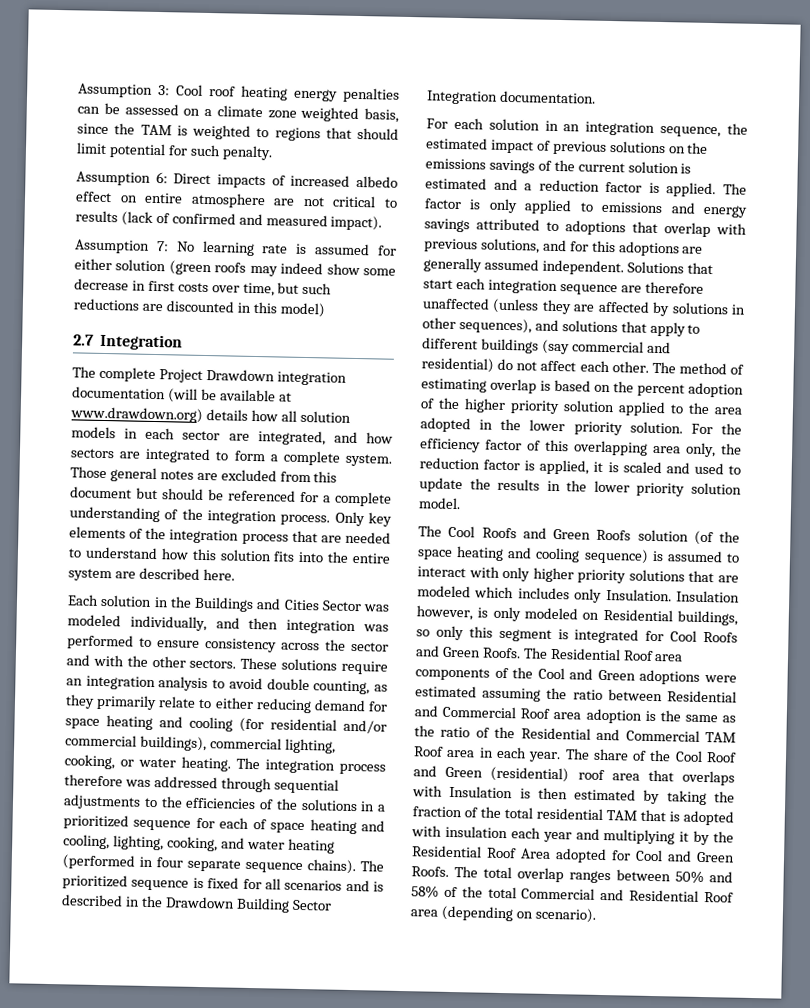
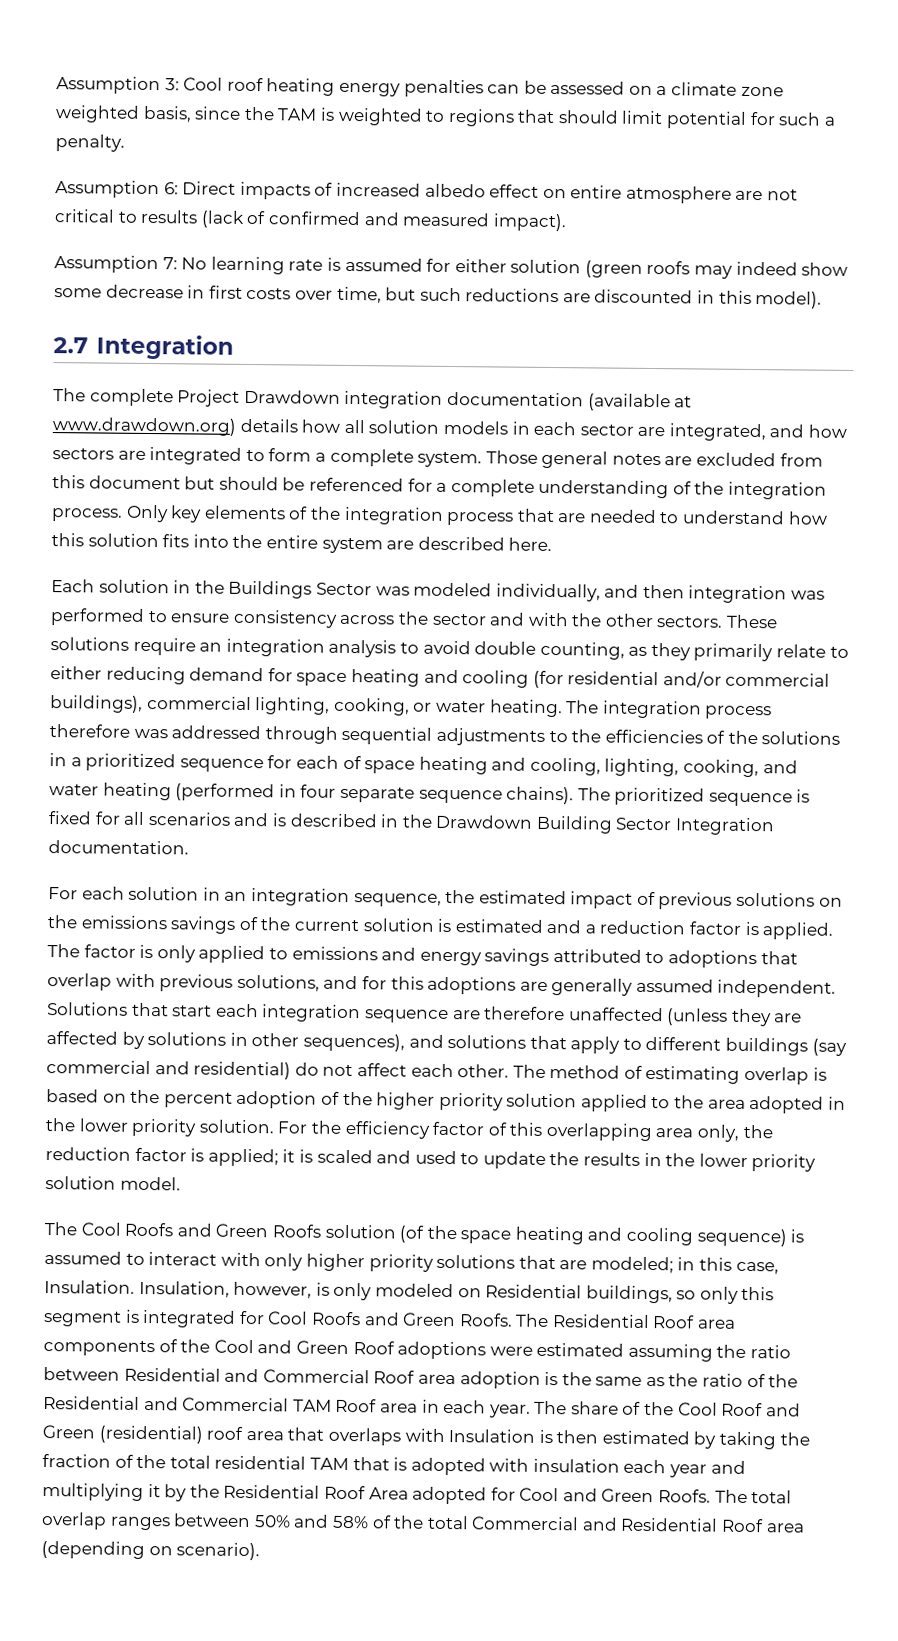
- Assumption 3: Cool roof heating energy penalties can be assessed on a climate zone weighted basis, since the TAM is weighted to regions that should limit potential for such penalty.
+ Assumption 3: Cool roof heating energy penalties can be assessed on a climate zone weighted basis, since the TAM is weighted to regions that should limit potential for such a penalty.
- Assumption 7: No learning rate is assumed for either solution (green roofs may indeed show some decrease in first costs over time, but such reductions are discounted in this model)
+ Assumption 7: No learning rate is assumed for either solution (green roofs may indeed show some decrease in first costs over time, but such reductions are discounted in this model).
- The complete Project Drawdown integration documentation (will be available at www.drawdown.org) details how all solution models in each sector are integrated, and how sectors are integrated to form a complete system.
+ The complete Project Drawdown integration documentation (available at www.drawdown.org) details how all solution models in each sector are integrated, and how sectors are integrated to form a complete system.
- Each solution in the Buildings and Cities Sector was modeled individually, and then integration was performed to ensure consistency across the sector and with the other sectors.
+ Each solution in the Buildings Sector was modeled individually, and then integration was performed to ensure consistency across the sector and with the other sectors.
- For the efficiency factor of this overlapping area only, the reduction factor is applied, it is scaled and used to update the results in the lower priority solution model.
+ For the efficiency factor of this overlapping area only, the reduction factor is applied; it is scaled and used to update the results in the lower priority solution model.
- The Cool Roofs and Green Roofs solution (of the space heating and cooling sequence) is assumed to interact with only higher priority solutions that are modeled which includes only Insulation. Insulation however, is only modeled on Residential buildings, so only this segment is integrated for Cool Roofs and Green Roofs.
+ The Cool Roofs and Green Roofs solution (of the space heating and cooling sequence) is assumed to interact with only higher priority solutions that are modeled; in this case, Insulation. Insulation, however, is only modeled on Residential buildings, so only this segment is integrated for Cool Roofs and Green Roofs.
- The Residential Roof area components of the Cool and Green adoptions were estimated assuming the ratio between Residential and Commercial Roof area adoption is the same as the ratio of the Residential and Commercial TAM Roof area in each year.
+ The Residential Roof area components of the Cool and Green Roof adoptions were estimated assuming the ratio between Residential and Commercial Roof area adoption is the same as the ratio of the Residential and Commercial TAM Roof area in each year.

